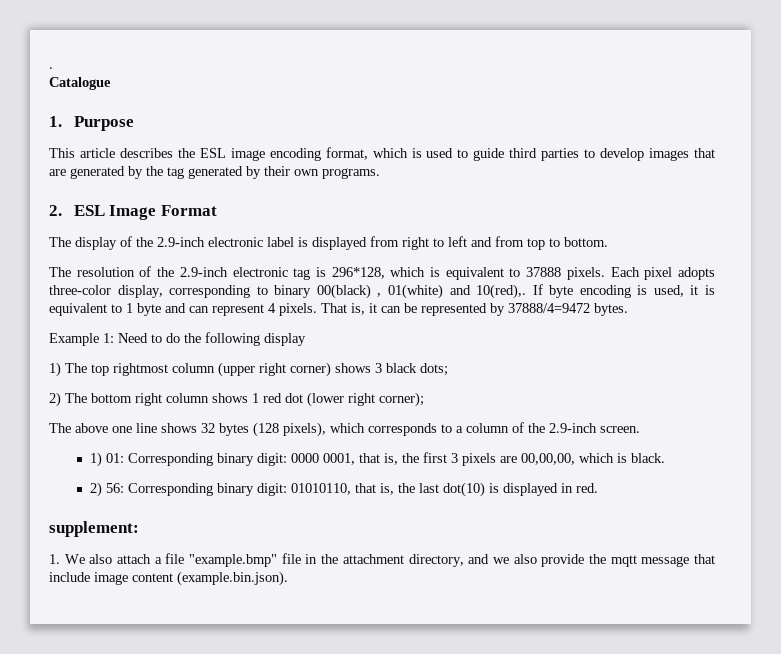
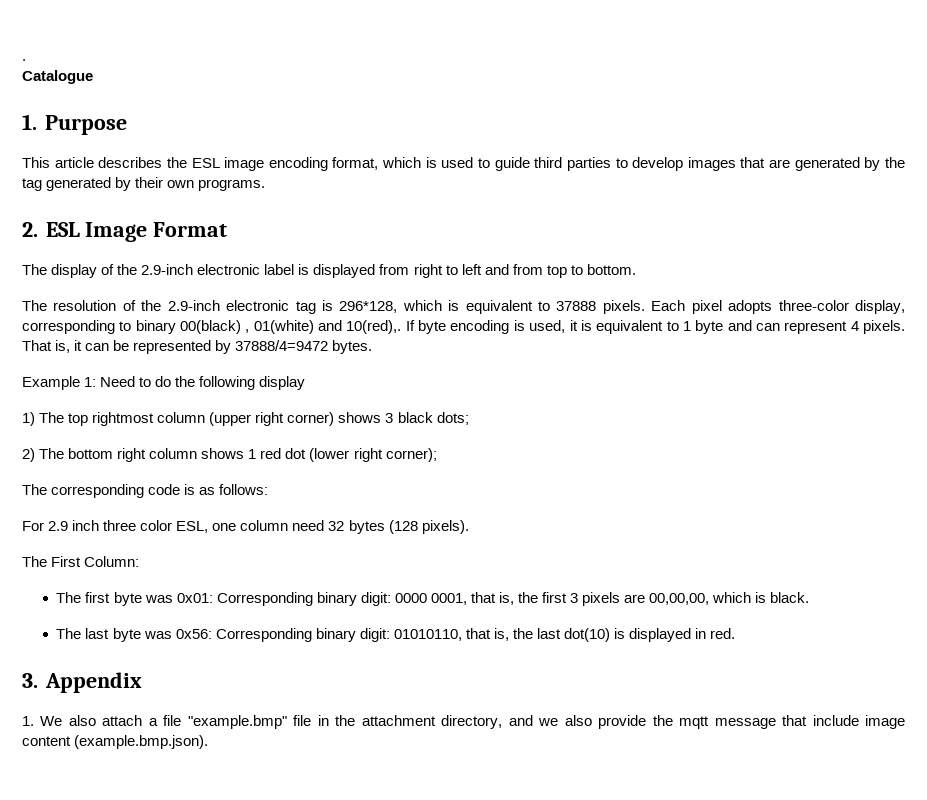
- The above one line shows 32 bytes (128 pixels), which corresponds to a column of the 2.9-inch screen.
- 1) 01: Corresponding binary digit: 0000 0001, that is, the first 3 pixels are 00,00,00, which is black.
+ The corresponding code is as follows:
+ For 2.9 inch three color ESL, one column need 32 bytes (128 pixels).
+ The First Column:
+ The first byte was 0x01: Corresponding binary digit: 0000 0001, that is, the first 3 pixels are 00,00,00, which is black.
- 2) 56: Corresponding binary digit: 01010110, that is, the last dot(10) is displayed in red.
+ The last byte was 0x56: Corresponding binary digit: 01010110, that is, the last dot(10) is displayed in red.
- supplement:
+ 3. Appendix
- 1. We also attach a file "example.bmp" file in the attachment directory, and we also provide the mqtt message that include image content (example.bin.json).
+ 1. We also attach a file "example.bmp" file in the attachment directory, and we also provide the mqtt message that include image content (example.bmp.json).

